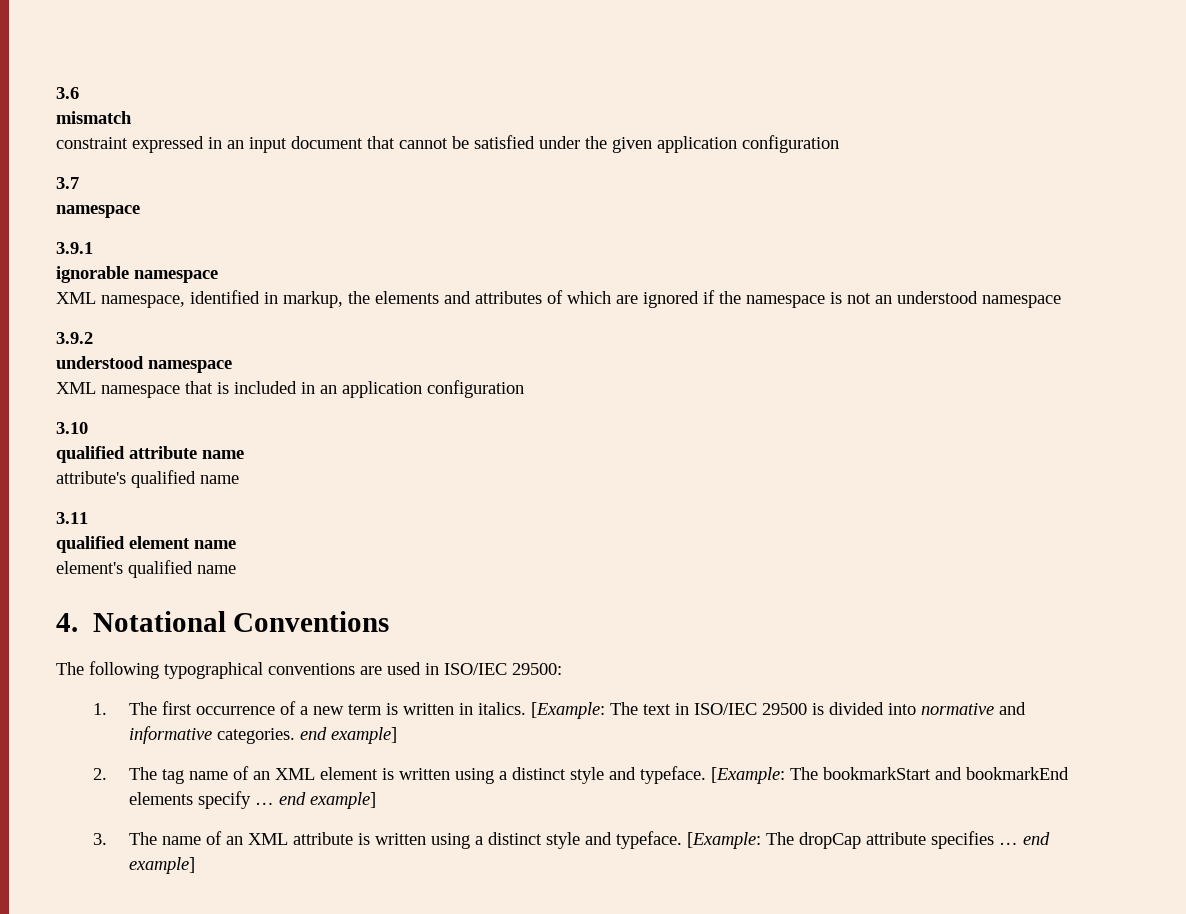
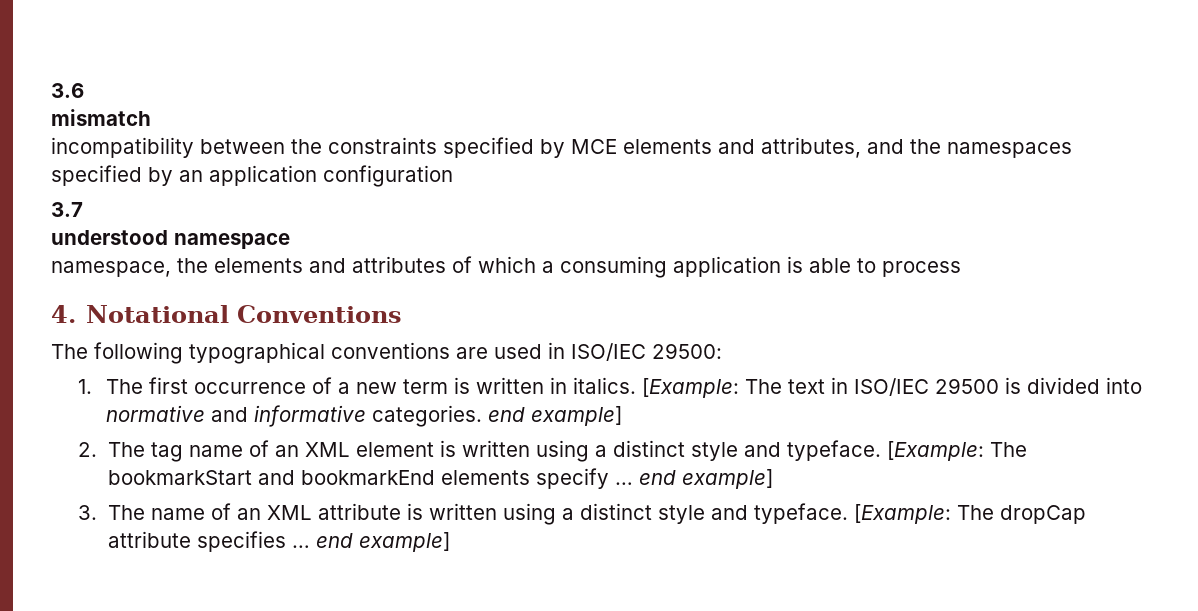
- constraint expressed in an input document that cannot be satisfied under the given application configuration
+ incompatibility between the constraints specified by MCE elements and attributes, and the namespaces specified by an application configuration
  3.7
- namespace
- 3.9.1
- ignorable namespace
- XML namespace, identified in markup, the elements and attributes of which are ignored if the namespace is not an understood namespace
- 3.9.2
  understood namespace
- XML namespace that is included in an application configuration
- 3.10
- qualified attribute name
- attribute's qualified name
- 3.11
- qualified element name
- element's qualified name
+ namespace, the elements and attributes of which a consuming application is able to process

